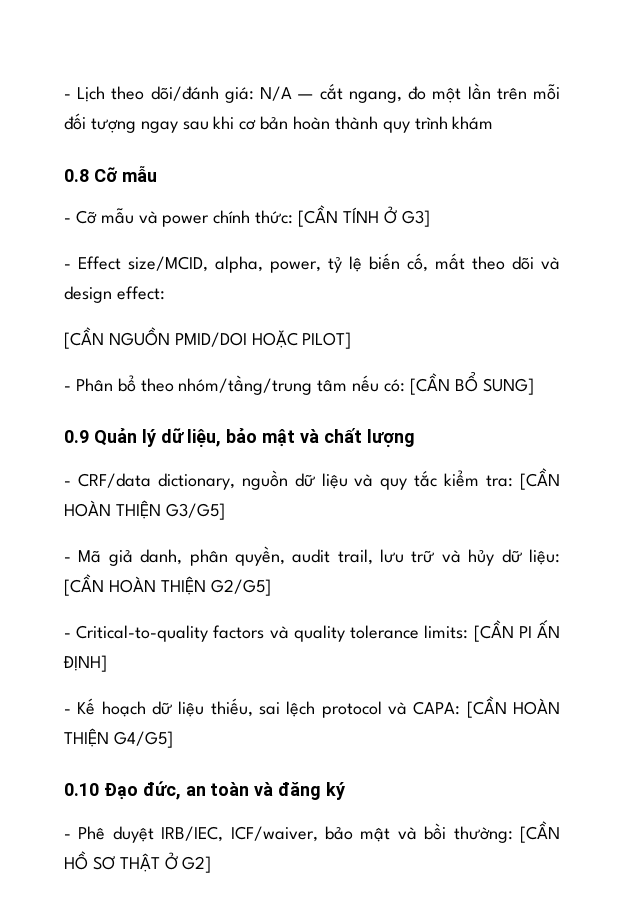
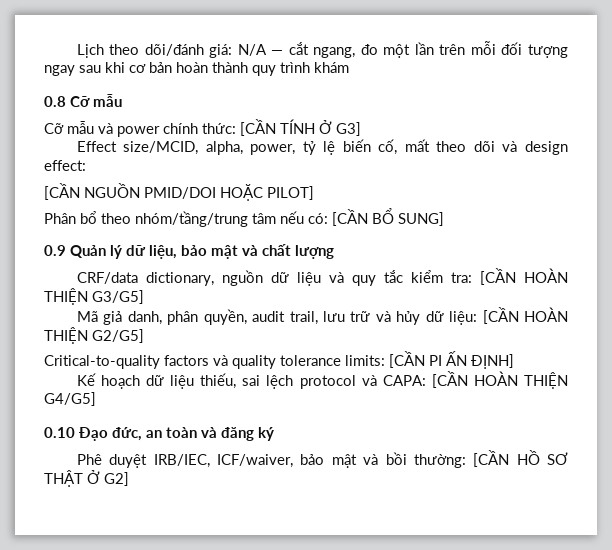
- - Lịch theo dõi/đánh giá: N/A — cắt ngang, đo một lần trên mỗi đối tượng ngay sau khi cơ bản hoàn thành quy trình khám
+ Lịch theo dõi/đánh giá: N/A — cắt ngang, đo một lần trên mỗi đối tượng ngay sau khi cơ bản hoàn thành quy trình khám
- - Cỡ mẫu và power chính thức: [CẦN TÍNH Ở G3]
+ Cỡ mẫu và power chính thức: [CẦN TÍNH Ở G3]
- - Effect size/MCID, alpha, power, tỷ lệ biến cố, mất theo dõi và design effect:
+ Effect size/MCID, alpha, power, tỷ lệ biến cố, mất theo dõi và design effect:
- - Phân bổ theo nhóm/tầng/trung tâm nếu có: [CẦN BỔ SUNG]
+ Phân bổ theo nhóm/tầng/trung tâm nếu có: [CẦN BỔ SUNG]
- - CRF/data dictionary, nguồn dữ liệu và quy tắc kiểm tra: [CẦN HOÀN THIỆN G3/G5]
+ CRF/data dictionary, nguồn dữ liệu và quy tắc kiểm tra: [CẦN HOÀN THIỆN G3/G5]
- - Mã giả danh, phân quyền, audit trail, lưu trữ và hủy dữ liệu: [CẦN HOÀN THIỆN G2/G5]
+ Mã giả danh, phân quyền, audit trail, lưu trữ và hủy dữ liệu: [CẦN HOÀN THIỆN G2/G5]
- - Critical-to-quality factors và quality tolerance limits: [CẦN PI ẤN ĐỊNH]
+ Critical-to-quality factors và quality tolerance limits: [CẦN PI ẤN ĐỊNH]
- - Kế hoạch dữ liệu thiếu, sai lệch protocol và CAPA: [CẦN HOÀN THIỆN G4/G5]
+ Kế hoạch dữ liệu thiếu, sai lệch protocol và CAPA: [CẦN HOÀN THIỆN G4/G5]
- - Phê duyệt IRB/IEC, ICF/waiver, bảo mật và bồi thường: [CẦN HỒ SƠ THẬT Ở G2]
+ Phê duyệt IRB/IEC, ICF/waiver, bảo mật và bồi thường: [CẦN HỒ SƠ THẬT Ở G2]

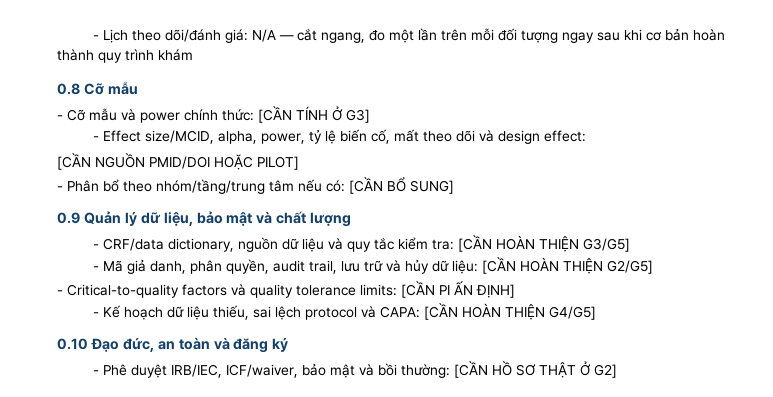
- Lịch theo dõi/đánh giá: N/A — cắt ngang, đo một lần trên mỗi đối tượng ngay sau khi cơ bản hoàn thành quy trình khám
+ - Lịch theo dõi/đánh giá: N/A — cắt ngang, đo một lần trên mỗi đối tượng ngay sau khi cơ bản hoàn thành quy trình khám
- Cỡ mẫu và power chính thức: [CẦN TÍNH Ở G3]
+ - Cỡ mẫu và power chính thức: [CẦN TÍNH Ở G3]
- Effect size/MCID, alpha, power, tỷ lệ biến cố, mất theo dõi và design effect:
+ - Effect size/MCID, alpha, power, tỷ lệ biến cố, mất theo dõi và design effect:
- Phân bổ theo nhóm/tầng/trung tâm nếu có: [CẦN BỔ SUNG]
+ - Phân bổ theo nhóm/tầng/trung tâm nếu có: [CẦN BỔ SUNG]
- CRF/data dictionary, nguồn dữ liệu và quy tắc kiểm tra: [CẦN HOÀN THIỆN G3/G5]
+ - CRF/data dictionary, nguồn dữ liệu và quy tắc kiểm tra: [CẦN HOÀN THIỆN G3/G5]
- Mã giả danh, phân quyền, audit trail, lưu trữ và hủy dữ liệu: [CẦN HOÀN THIỆN G2/G5]
+ - Mã giả danh, phân quyền, audit trail, lưu trữ và hủy dữ liệu: [CẦN HOÀN THIỆN G2/G5]
- Critical-to-quality factors và quality tolerance limits: [CẦN PI ẤN ĐỊNH]
+ - Critical-to-quality factors và quality tolerance limits: [CẦN PI ẤN ĐỊNH]
- Kế hoạch dữ liệu thiếu, sai lệch protocol và CAPA: [CẦN HOÀN THIỆN G4/G5]
+ - Kế hoạch dữ liệu thiếu, sai lệch protocol và CAPA: [CẦN HOÀN THIỆN G4/G5]
- Phê duyệt IRB/IEC, ICF/waiver, bảo mật và bồi thường: [CẦN HỒ SƠ THẬT Ở G2]
+ - Phê duyệt IRB/IEC, ICF/waiver, bảo mật và bồi thường: [CẦN HỒ SƠ THẬT Ở G2]

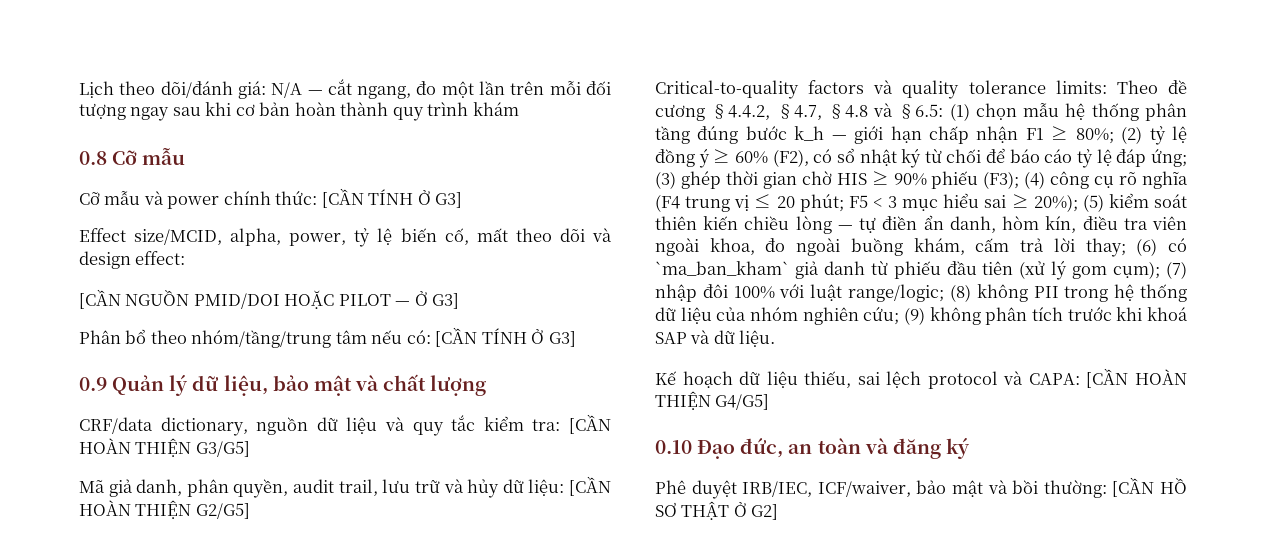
- - Lịch theo dõi/đánh giá: N/A — cắt ngang, đo một lần trên mỗi đối tượng ngay sau khi cơ bản hoàn thành quy trình khám
+ Lịch theo dõi/đánh giá: N/A — cắt ngang, đo một lần trên mỗi đối tượng ngay sau khi cơ bản hoàn thành quy trình khám
- - Cỡ mẫu và power chính thức: [CẦN TÍNH Ở G3]
+ Cỡ mẫu và power chính thức: [CẦN TÍNH Ở G3]
- - Effect size/MCID, alpha, power, tỷ lệ biến cố, mất theo dõi và design effect:
+ Effect size/MCID, alpha, power, tỷ lệ biến cố, mất theo dõi và design effect:
- [CẦN NGUỒN PMID/DOI HOẶC PILOT]
- - Phân bổ theo nhóm/tầng/trung tâm nếu có: [CẦN BỔ SUNG]
+ [CẦN NGUỒN PMID/DOI HOẶC PILOT — Ở G3]
+ Phân bổ theo nhóm/tầng/trung tâm nếu có: [CẦN TÍNH Ở G3]
- - CRF/data dictionary, nguồn dữ liệu và quy tắc kiểm tra: [CẦN HOÀN THIỆN G3/G5]
+ CRF/data dictionary, nguồn dữ liệu và quy tắc kiểm tra: [CẦN HOÀN THIỆN G3/G5]
- - Mã giả danh, phân quyền, audit trail, lưu trữ và hủy dữ liệu: [CẦN HOÀN THIỆN G2/G5]
+ Mã giả danh, phân quyền, audit trail, lưu trữ và hủy dữ liệu: [CẦN HOÀN THIỆN G2/G5]
- - Critical-to-quality factors và quality tolerance limits: [CẦN PI ẤN ĐỊNH]
- - Kế hoạch dữ liệu thiếu, sai lệch protocol và CAPA: [CẦN HOÀN THIỆN G4/G5]
+ Critical-to-quality factors và quality tolerance limits: Theo đề cương §4.4.2, §4.7, §4.8 và §6.5: (1) chọn mẫu hệ thống phân tầng đúng bước k_h — giới hạn chấp nhận F1 ≥ 80%; (2) tỷ lệ đồng ý ≥ 60% (F2), có sổ nhật ký từ chối để báo cáo tỷ lệ đáp ứng; (3) ghép thời gian chờ HIS ≥ 90% phiếu (F3); (4) công cụ rõ nghĩa (F4 trung vị ≤ 20 phút; F5 < 3 mục hiểu sai ≥ 20%); (5) kiểm soát thiên kiến chiều lòng — tự điền ẩn danh, hòm kín, điều tra viên ngoài khoa, đo ngoài buồng khám, cấm trả lời thay; (6) có `ma_ban_kham` giả danh từ phiếu đầu tiên (xử lý gom cụm); (7) nhập đôi 100% với luật range/logic; (8) không PII trong hệ thống dữ liệu của nhóm nghiên cứu; (9) không phân tích trước khi khoá SAP và dữ liệu.
+ Kế hoạch dữ liệu thiếu, sai lệch protocol và CAPA: [CẦN HOÀN THIỆN G4/G5]
- - Phê duyệt IRB/IEC, ICF/waiver, bảo mật và bồi thường: [CẦN HỒ SƠ THẬT Ở G2]
+ Phê duyệt IRB/IEC, ICF/waiver, bảo mật và bồi thường: [CẦN HỒ SƠ THẬT Ở G2]

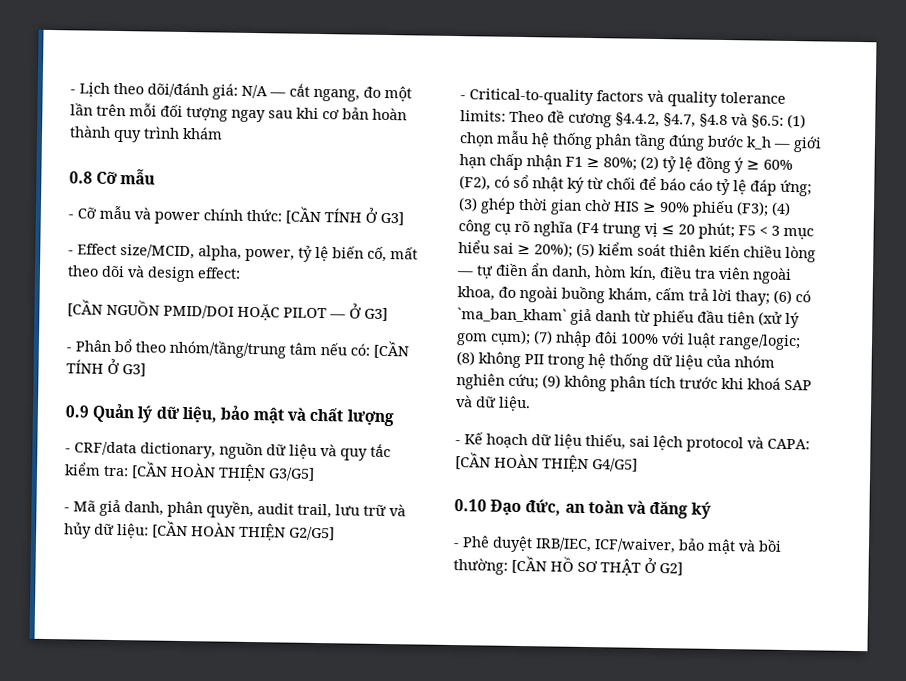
- Lịch theo dõi/đánh giá: N/A — cắt ngang, đo một lần trên mỗi đối tượng ngay sau khi cơ bản hoàn thành quy trình khám
+ - Lịch theo dõi/đánh giá: N/A — cắt ngang, đo một lần trên mỗi đối tượng ngay sau khi cơ bản hoàn thành quy trình khám
- Cỡ mẫu và power chính thức: [CẦN TÍNH Ở G3]
+ - Cỡ mẫu và power chính thức: [CẦN TÍNH Ở G3]
- Effect size/MCID, alpha, power, tỷ lệ biến cố, mất theo dõi và design effect:
+ - Effect size/MCID, alpha, power, tỷ lệ biến cố, mất theo dõi và design effect:
- Phân bổ theo nhóm/tầng/trung tâm nếu có: [CẦN TÍNH Ở G3]
+ - Phân bổ theo nhóm/tầng/trung tâm nếu có: [CẦN TÍNH Ở G3]
- CRF/data dictionary, nguồn dữ liệu và quy tắc kiểm tra: [CẦN HOÀN THIỆN G3/G5]
+ - CRF/data dictionary, nguồn dữ liệu và quy tắc kiểm tra: [CẦN HOÀN THIỆN G3/G5]
- Mã giả danh, phân quyền, audit trail, lưu trữ và hủy dữ liệu: [CẦN HOÀN THIỆN G2/G5]
+ - Mã giả danh, phân quyền, audit trail, lưu trữ và hủy dữ liệu: [CẦN HOÀN THIỆN G2/G5]
- Critical-to-quality factors và quality tolerance limits:
+ - Critical-to-quality factors và quality tolerance limits:
- Kế hoạch dữ liệu thiếu, sai lệch protocol và CAPA: [CẦN HOÀN THIỆN G4/G5]
+ - Kế hoạch dữ liệu thiếu, sai lệch protocol và CAPA: [CẦN HOÀN THIỆN G4/G5]
- Phê duyệt IRB/IEC, ICF/waiver, bảo mật và bồi thường: [CẦN HỒ SƠ THẬT Ở G2]
+ - Phê duyệt IRB/IEC, ICF/waiver, bảo mật và bồi thường: [CẦN HỒ SƠ THẬT Ở G2]

